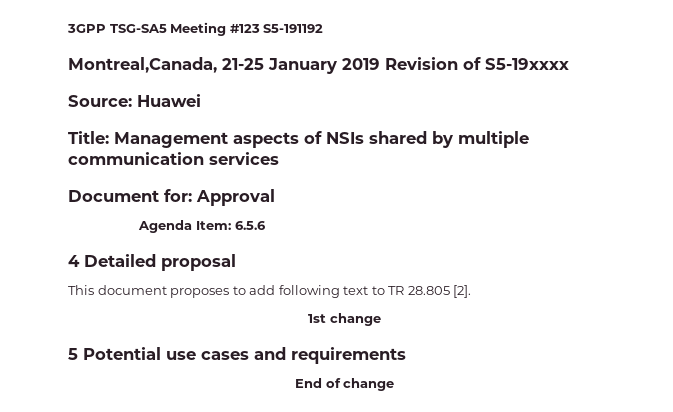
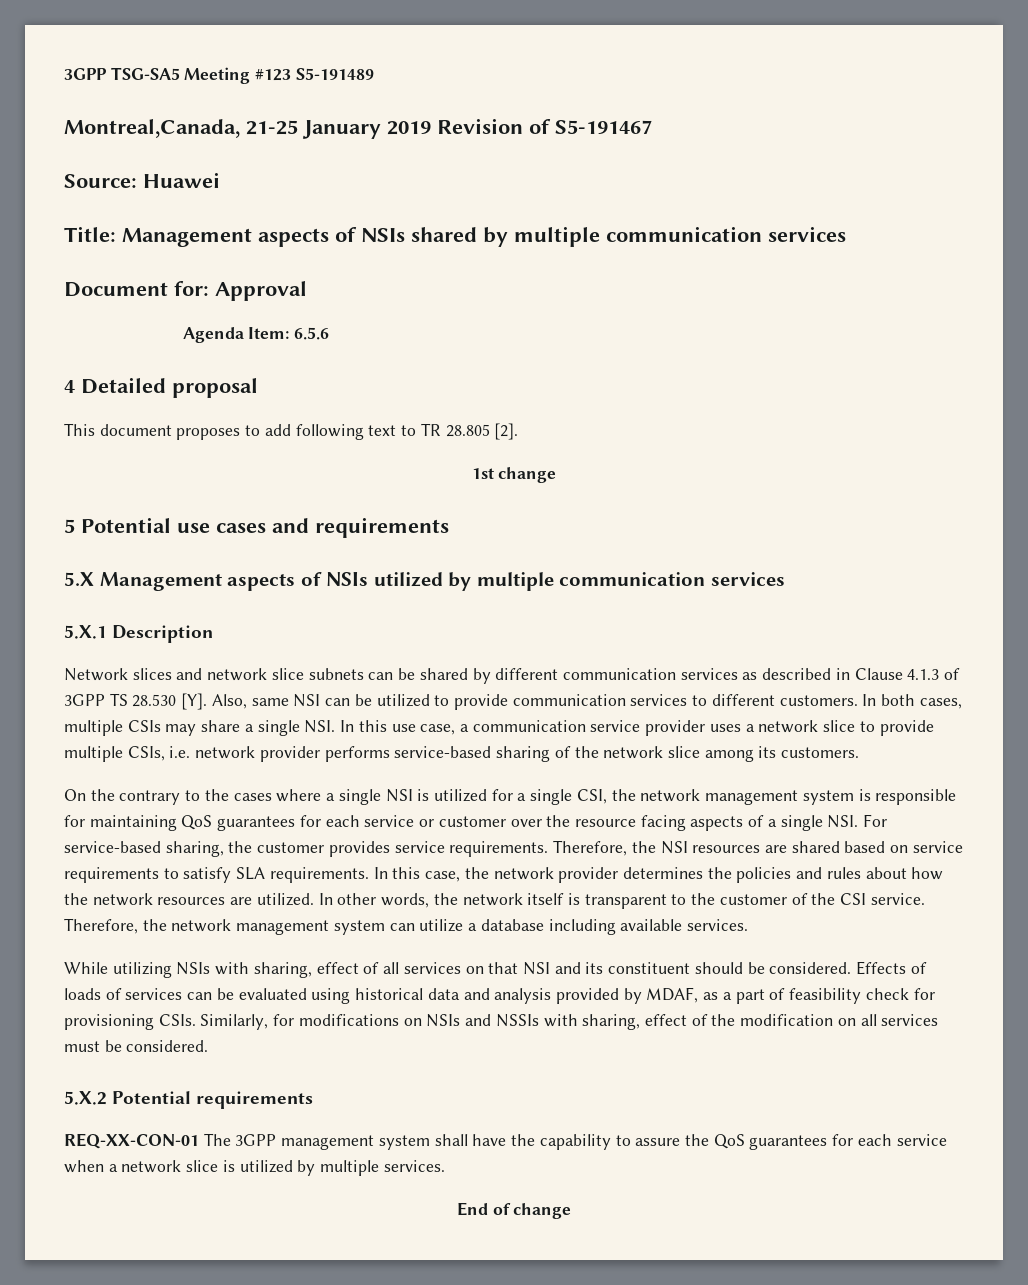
- 3GPP TSG-SA5 Meeting #123 S5-191192
+ 3GPP TSG-SA5 Meeting #123 S5-191489
- Montreal,Canada, 21-25 January 2019 Revision of S5-19xxxx
+ Montreal,Canada, 21-25 January 2019 Revision of S5-191467
+ 5.X Management aspects of NSIs utilized by multiple communication services
+ 5.X.1 Description
+ Network slices and network slice subnets can be shared by different communication services as described in Clause 4.1.3 of 3GPP TS 28.530 [Y]. Also, same NSI can be utilized to provide communication services to different customers. In both cases, multiple CSIs may share a single NSI. In this use case, a communication service provider uses a network slice to provide multiple CSIs, i.e. network provider performs service-based sharing of the network slice among its customers.
+ On the contrary to the cases where a single NSI is utilized for a single CSI, the network management system is responsible for maintaining QoS guarantees for each service or customer over the resource facing aspects of a single NSI. For service-based sharing, the customer provides service requirements. Therefore, the NSI resources are shared based on service requirements to satisfy SLA requirements. In this case, the network provider determines the policies and rules about how the network resources are utilized. In other words, the network itself is transparent to the customer of the CSI service. Therefore, the network management system can utilize a database including available services.
+ While utilizing NSIs with sharing, effect of all services on that NSI and its constituent should be considered. Effects of loads of services can be evaluated using historical data and analysis provided by MDAF, as a part of feasibility check for provisioning CSIs. Similarly, for modifications on NSIs and NSSIs with sharing, effect of the modification on all services must be considered.
+ 5.X.2 Potential requirements
+ REQ-XX-CON-01 The 3GPP management system shall have the capability to assure the QoS guarantees for each service when a network slice is utilized by multiple services.

